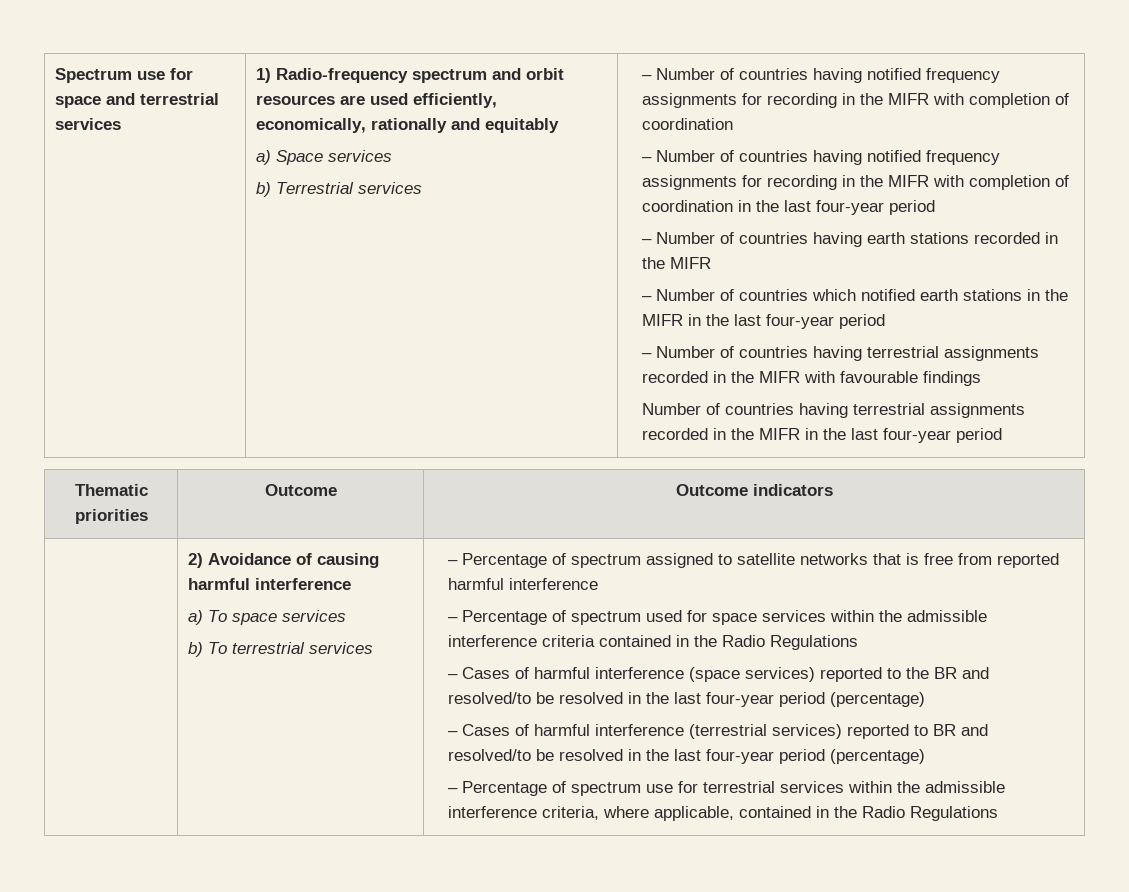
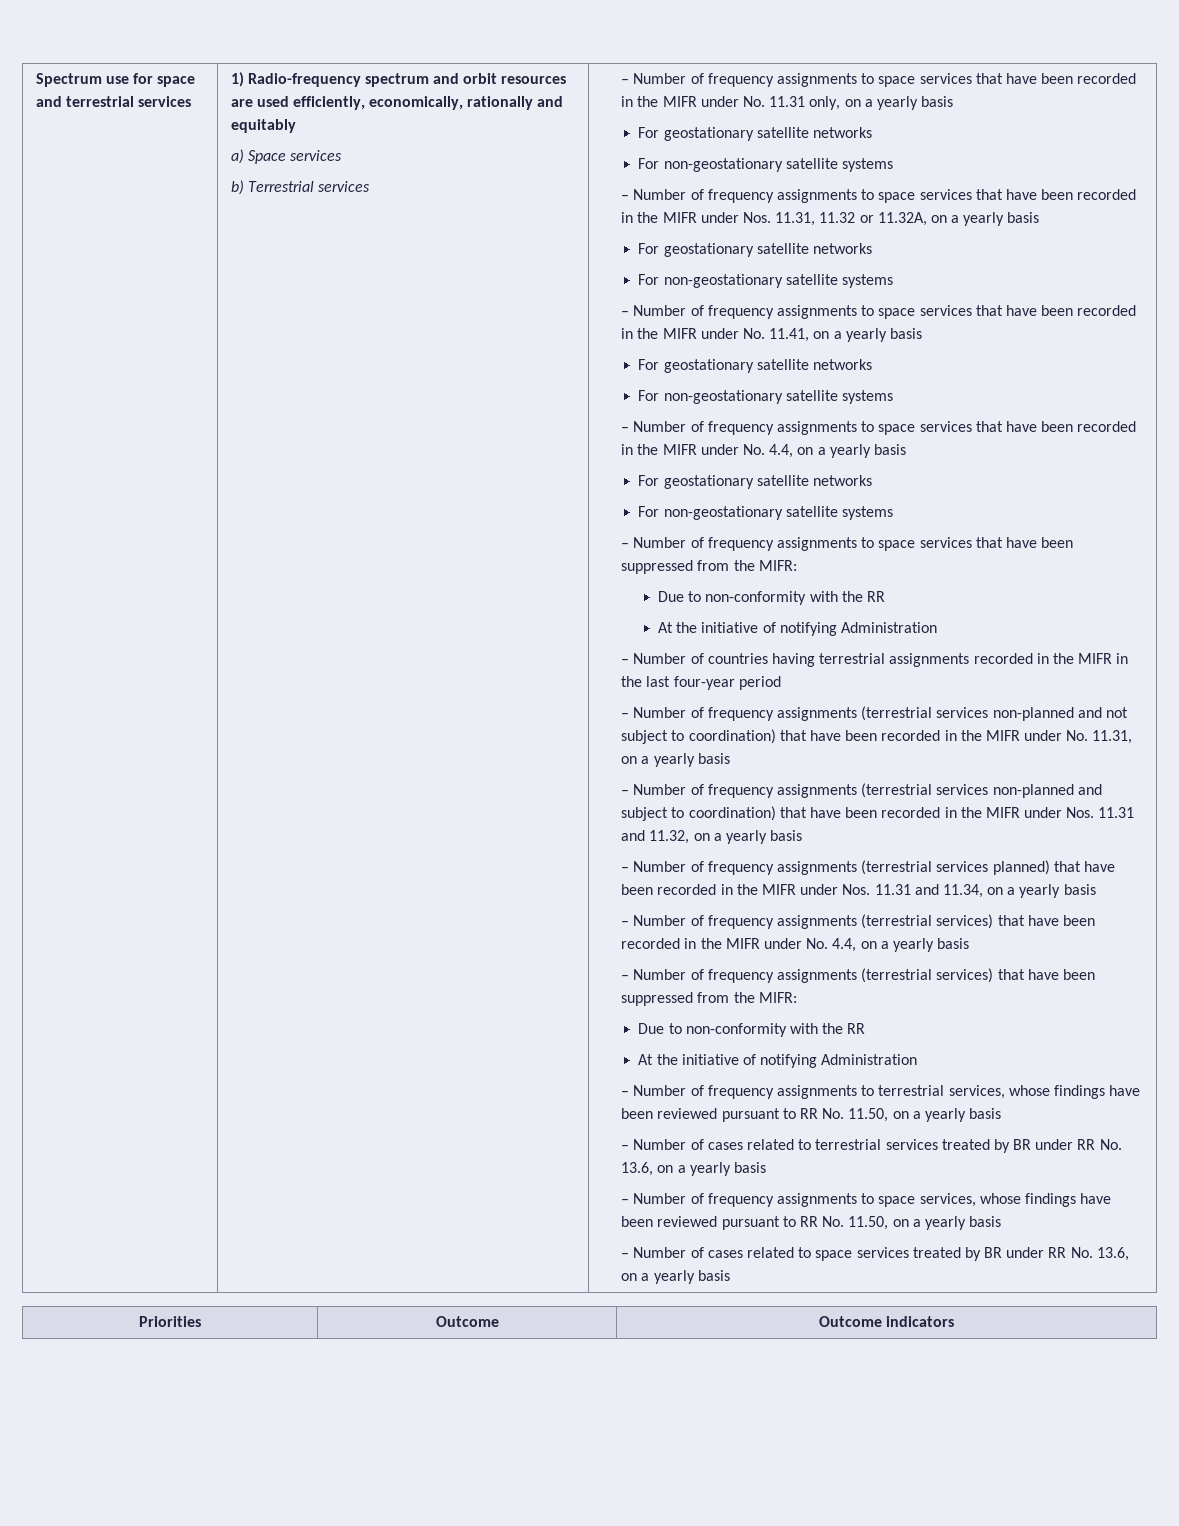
- b) Terrestrial services | – Number of countries having notified frequency assignments for recording in the MIFR with completion of coordination
- – Number of countries having notified frequency assignments for recording in the MIFR with completion of coordination in the last four-year period
- – Number of countries having earth stations recorded in the MIFR
- – Number of countries which notified earth stations in the MIFR in the last four-year period
- – Number of countries having terrestrial assignments recorded in the MIFR with favourable findings
- Number of countries having terrestrial assignments recorded in the MIFR in the last four-year period
+ b) Terrestrial services | – Number of frequency assignments to space services that have been recorded in the MIFR under No. 11.31 only, on a yearly basis
+ For geostationary satellite networks
+ For non-geostationary satellite systems
+ – Number of frequency assignments to space services that have been recorded in the MIFR under Nos. 11.31, 11.32 or 11.32A, on a yearly basis
+ For geostationary satellite networks
+ For non-geostationary satellite systems
+ – Number of frequency assignments to space services that have been recorded in the MIFR under No. 11.41, on a yearly basis
+ For geostationary satellite networks
+ For non-geostationary satellite systems
+ – Number of frequency assignments to space services that have been recorded in the MIFR under No. 4.4, on a yearly basis
+ For geostationary satellite networks
+ For non-geostationary satellite systems
+ – Number of frequency assignments to space services that have been suppressed from the MIFR:
+ Due to non-conformity with the RR
+ At the initiative of notifying Administration
+ – Number of countries having terrestrial assignments recorded in the MIFR in the last four-year period
- Thematic priorities | Outcome | Outcome indicators
- | 2) Avoidance of causing harmful interference
- a) To space services
- b) To terrestrial services | – Percentage of spectrum assigned to satellite networks that is free from reported harmful interference
- – Percentage of spectrum used for space services within the admissible interference criteria contained in the Radio Regulations
- – Cases of harmful interference (space services) reported to the BR and resolved/to be resolved in the last four-year period (percentage)
- – Cases of harmful interference (terrestrial services) reported to BR and resolved/to be resolved in the last four-year period (percentage)
- – Percentage of spectrum use for terrestrial services within the admissible interference criteria, where applicable, contained in the Radio Regulations
+ – Number of frequency assignments (terrestrial services non-planned and not subject to coordination) that have been recorded in the MIFR under No. 11.31, on a yearly basis
+ – Number of frequency assignments (terrestrial services non-planned and subject to coordination) that have been recorded in the MIFR under Nos. 11.31 and 11.32, on a yearly basis
+ – Number of frequency assignments (terrestrial services planned) that have been recorded in the MIFR under Nos. 11.31 and 11.34, on a yearly basis
+ – Number of frequency assignments (terrestrial services) that have been recorded in the MIFR under No. 4.4, on a yearly basis
+ – Number of frequency assignments (terrestrial services) that have been suppressed from the MIFR:
+ Due to non-conformity with the RR
+ At the initiative of notifying Administration
+ – Number of frequency assignments to terrestrial services, whose findings have been reviewed pursuant to RR No. 11.50, on a yearly basis
+ – Number of cases related to terrestrial services treated by BR under RR No. 13.6, on a yearly basis
+ – Number of frequency assignments to space services, whose findings have been reviewed pursuant to RR No. 11.50, on a yearly basis
+ – Number of cases related to space services treated by BR under RR No. 13.6, on a yearly basis
+ Priorities | Outcome | Outcome indicators

